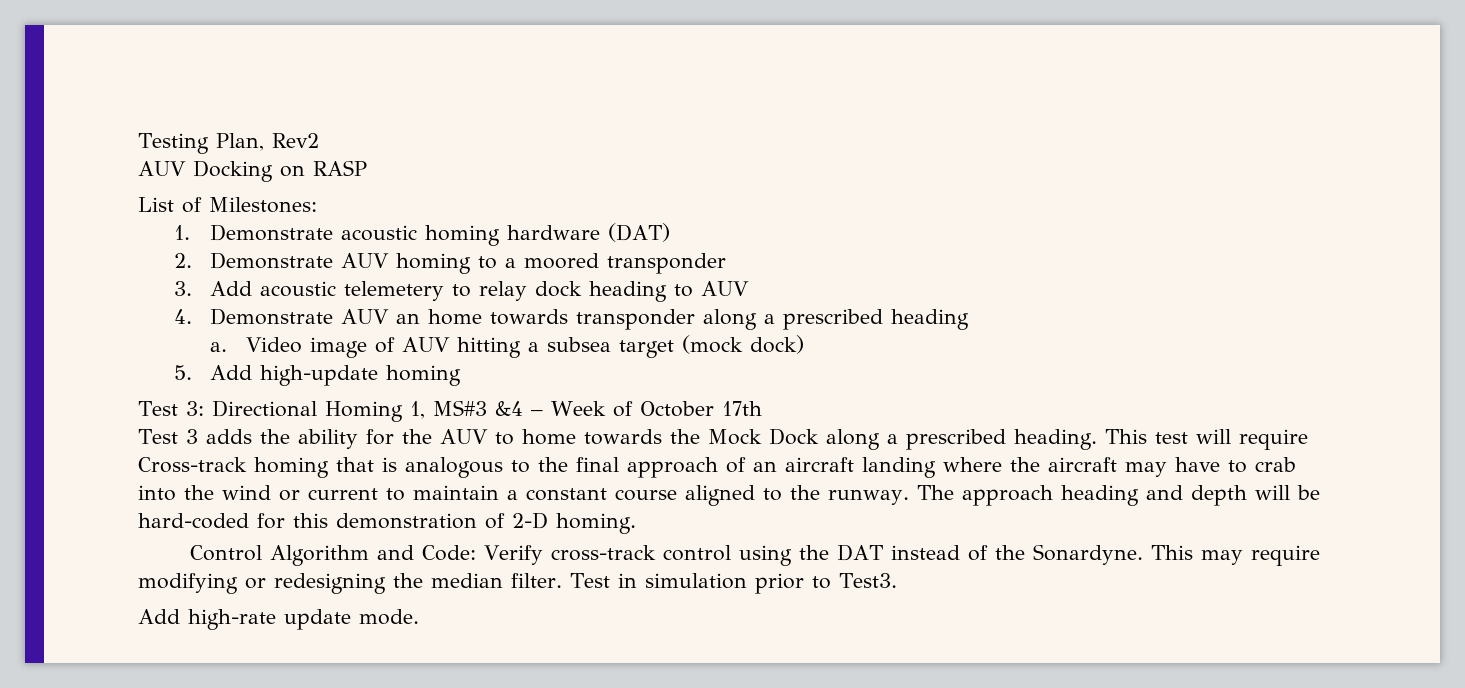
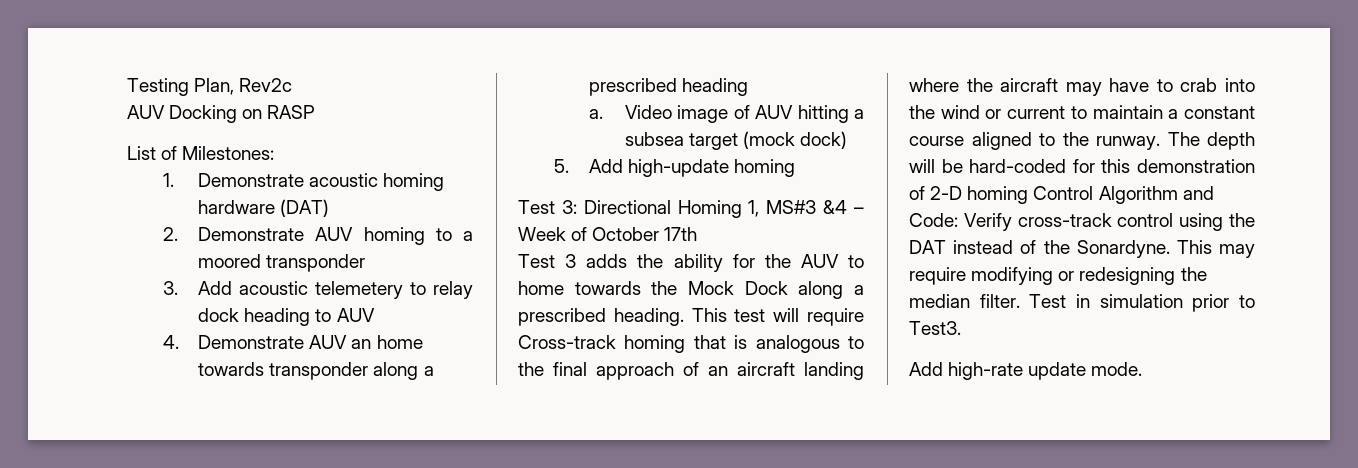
- Testing Plan, Rev2
+ Testing Plan, Rev2c
- The approach heading and depth will be hard-coded for this demonstration of 2-D homing.
- Control Algorithm and Code: Verify cross-track control using the DAT instead of the Sonardyne.
+ The depth will be hard-coded for this demonstration of 2-D homing Control Algorithm and Code: Verify cross-track control using the DAT instead of the Sonardyne.

